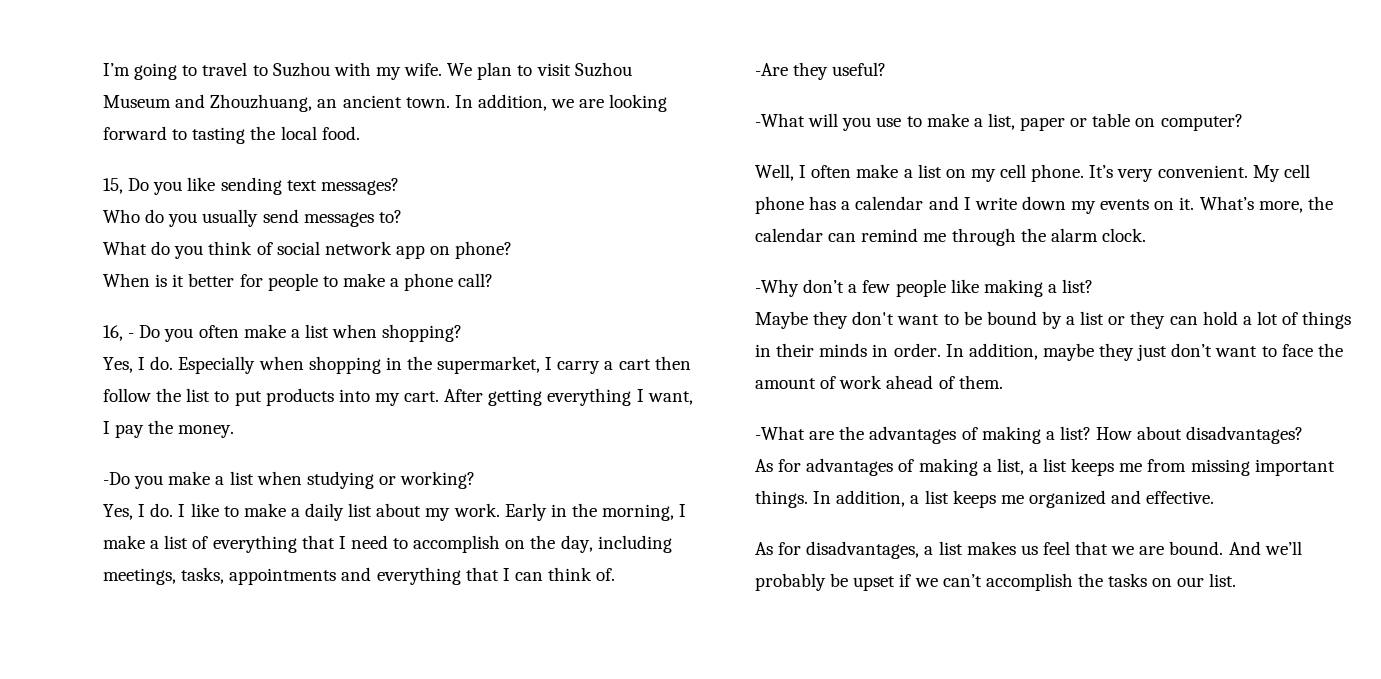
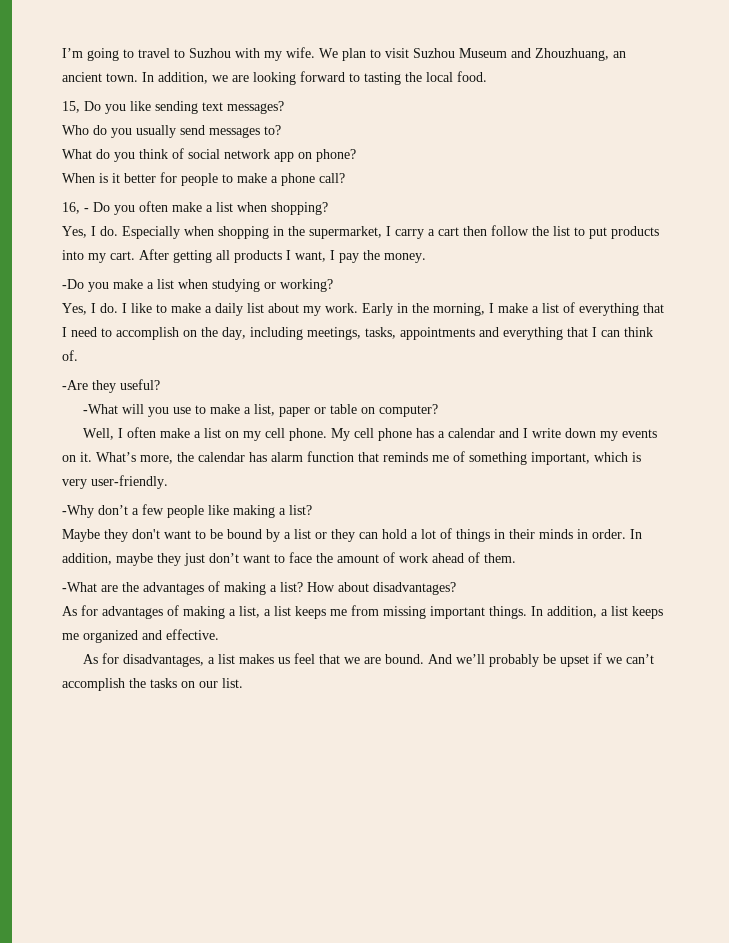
- After getting everything I want, I pay the money.
+ After getting all products I want, I pay the money.
- It’s very convenient.
- What’s more, the calendar can remind me through the alarm clock.
+ What’s more, the calendar has alarm function that reminds me of something important, which is very user-friendly.

